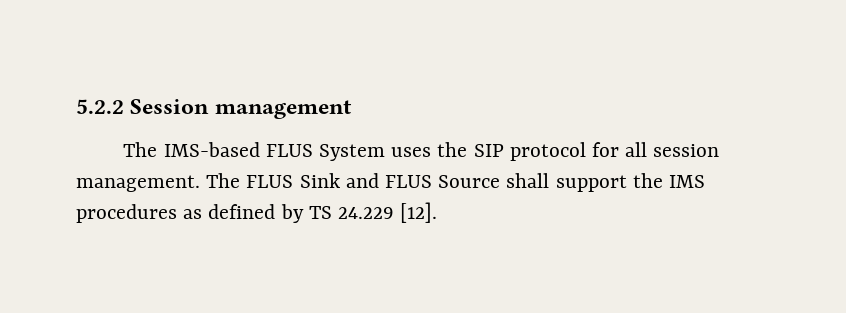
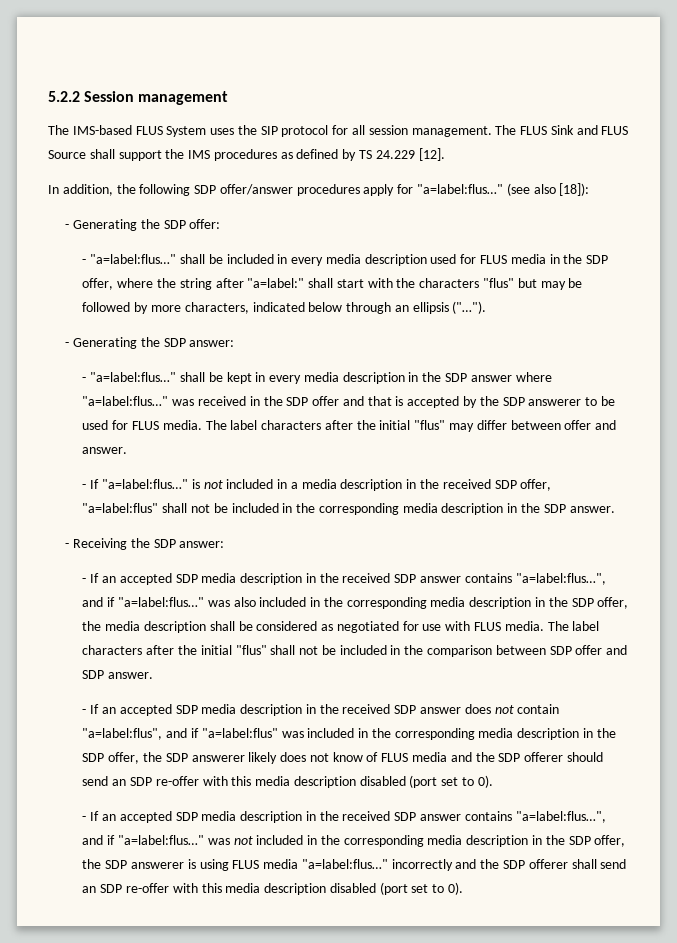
+ In addition, the following SDP offer/answer procedures apply for "a=label:flus…" (see also [18]):
+ - Generating the SDP offer:
+ - "a=label:flus…" shall be included in every media description used for FLUS media in the SDP offer, where the string after "a=label:" shall start with the characters "flus" but may be followed by more characters, indicated below through an ellipsis ("…").
+ - Generating the SDP answer:
+ - "a=label:flus…" shall be kept in every media description in the SDP answer where "a=label:flus…" was received in the SDP offer and that is accepted by the SDP answerer to be used for FLUS media. The label characters after the initial "flus" may differ between offer and answer.
+ - If "a=label:flus…" is not included in a media description in the received SDP offer, "a=label:flus" shall not be included in the corresponding media description in the SDP answer.
+ - Receiving the SDP answer:
+ - If an accepted SDP media description in the received SDP answer contains "a=label:flus…", and if "a=label:flus…" was also included in the corresponding media description in the SDP offer, the media description shall be considered as negotiated for use with FLUS media. The label characters after the initial "flus" shall not be included in the comparison between SDP offer and SDP answer.
+ - If an accepted SDP media description in the received SDP answer does not contain "a=label:flus", and if "a=label:flus" was included in the corresponding media description in the SDP offer, the SDP answerer likely does not know of FLUS media and the SDP offerer should send an SDP re-offer with this media description disabled (port set to 0).
+ - If an accepted SDP media description in the received SDP answer contains "a=label:flus…", and if "a=label:flus…" was not included in the corresponding media description in the SDP offer, the SDP answerer is using FLUS media "a=label:flus…" incorrectly and the SDP offerer shall send an SDP re-offer with this media description disabled (port set to 0).

